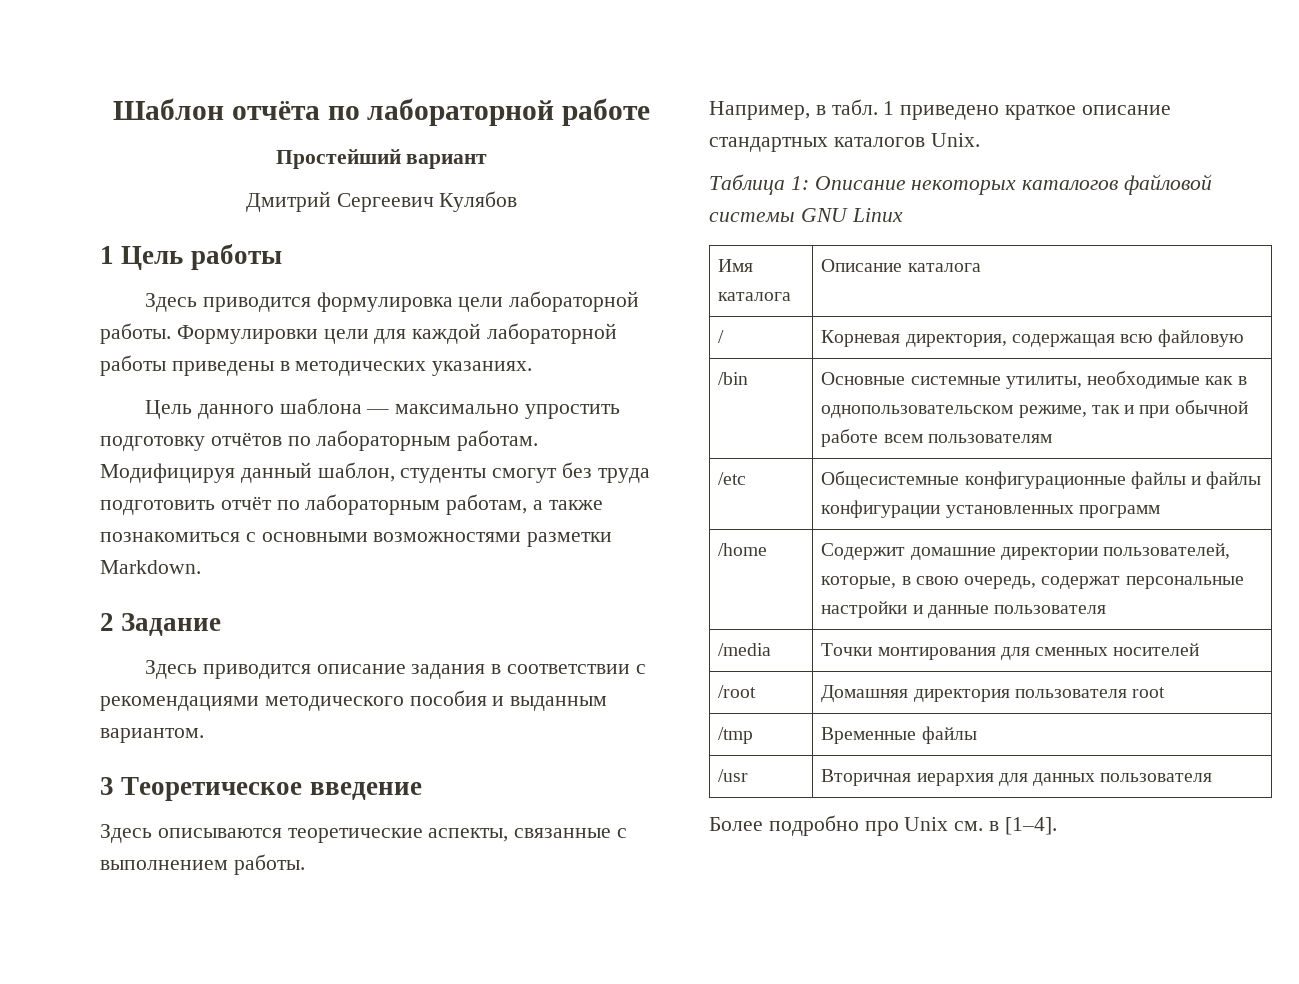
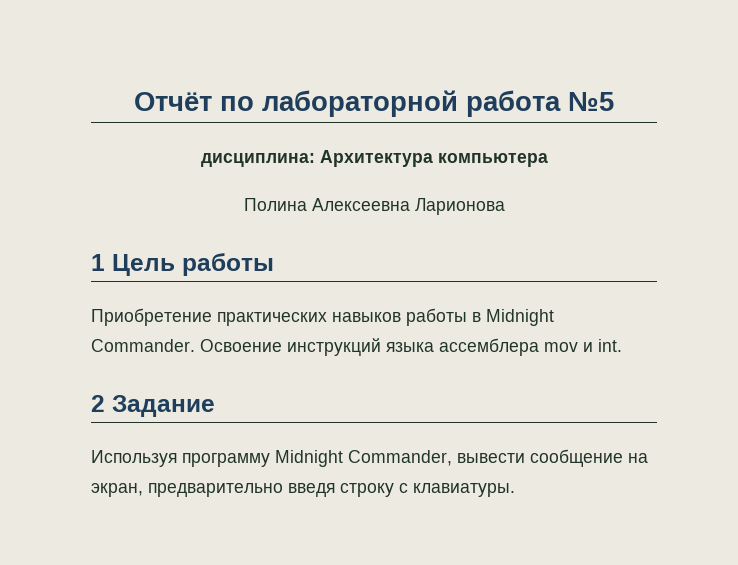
- Шаблон отчёта по лабораторной работе
- Простейший вариант
- Дмитрий Сергеевич Кулябов
+ Отчёт по лабораторной работа №5
+ дисциплина: Архитектура компьютера
+ Полина Алексеевна Ларионова
  1 Цель работы
- Здесь приводится формулировка цели лабораторной работы. Формулировки цели для каждой лабораторной работы приведены в методических указаниях.
- Цель данного шаблона — максимально упростить подготовку отчётов по лабораторным работам. Модифицируя данный шаблон, студенты смогут без труда подготовить отчёт по лабораторным работам, а также познакомиться с основными возможностями разметки Markdown.
+ Приобретение практических навыков работы в Midnight Commander. Освоение инструкций языка ассемблера mov и int.
  2 Задание
- Здесь приводится описание задания в соответствии с рекомендациями методического пособия и выданным вариантом.
- 3 Теоретическое введение
- Здесь описываются теоретические аспекты, связанные с выполнением работы.
- Например, в табл. 1 приведено краткое описание стандартных каталогов Unix.
- Таблица 1: Описание некоторых каталогов файловой системы GNU Linux
- Имя каталога | Описание каталога
- / | Корневая директория, содержащая всю файловую
- /bin | Основные системные утилиты, необходимые как в однопользовательском режиме, так и при обычной работе всем пользователям
- /etc | Общесистемные конфигурационные файлы и файлы конфигурации установленных программ
- /home | Содержит домашние директории пользователей, которые, в свою очередь, содержат персональные настройки и данные пользователя
- /media | Точки монтирования для сменных носителей
- /root | Домашняя директория пользователя root
- /tmp | Временные файлы
- /usr | Вторичная иерархия для данных пользователя
- Более подробно про Unix см. в [1–4].
+ Используя программу Midnight Commander, вывести сообщение на экран, предварительно введя строку с клавиатуры.

